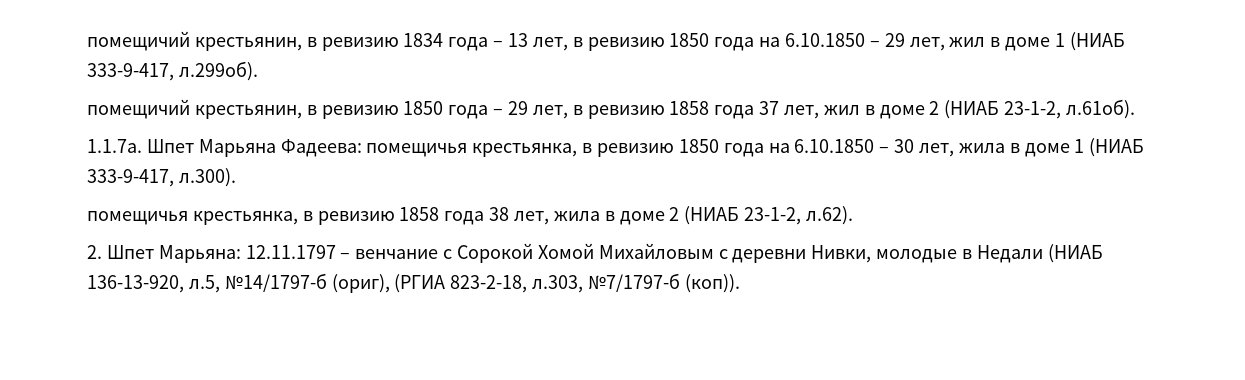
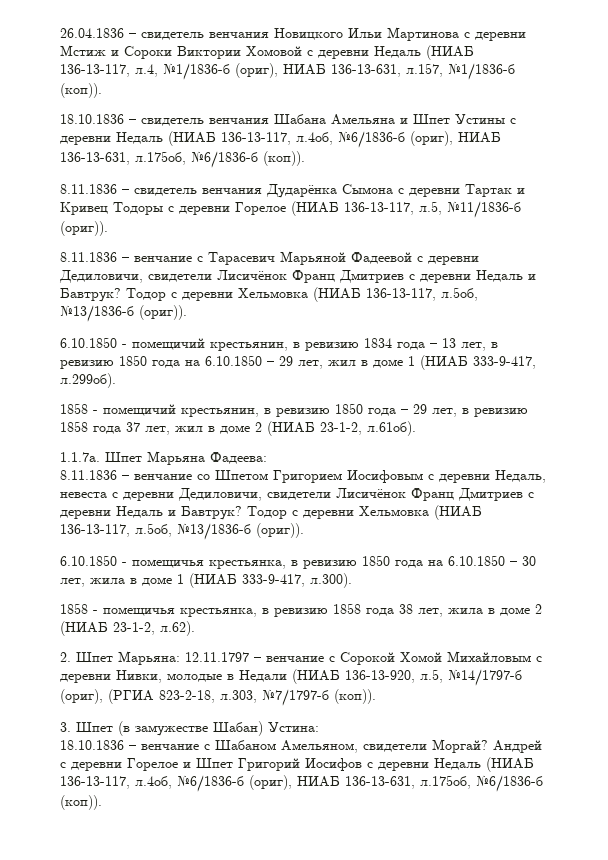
- помещичий крестьянин, в ревизию 1834 года – 13 лет, в ревизию 1850 года на 6.10.1850 – 29 лет, жил в доме 1 (НИАБ 333-9-417, л.299об).
+ 26.04.1836 – свидетель венчания Новицкого Ильи Мартинова с деревни Мстиж и Сороки Виктории Хомовой с деревни Недаль (НИАБ 136-13-117, л.4, №1/1836-б (ориг), НИАБ 136-13-631, л.157, №1/1836-б (коп)).
+ 18.10.1836 – свидетель венчания Шабана Амельяна и Шпет Устины с деревни Недаль (НИАБ 136-13-117, л.4об, №6/1836-б (ориг), НИАБ 136-13-631, л.175об, №6/1836-б (коп)).
+ 8.11.1836 – свидетель венчания Дударёнка Сымона с деревни Тартак и Кривец Тодоры с деревни Горелое (НИАБ 136-13-117, л.5, №11/1836-б (ориг)).
+ 8.11.1836 – венчание с Тарасевич Марьяной Фадеевой с деревни Дедиловичи, свидетели Лисичёнок Франц Дмитриев с деревни Недаль и Бавтрук? Тодор с деревни Хельмовка (НИАБ 136-13-117, л.5об, №13/1836-б (ориг)).
+ 6.10.1850 - помещичий крестьянин, в ревизию 1834 года – 13 лет, в ревизию 1850 года на 6.10.1850 – 29 лет, жил в доме 1 (НИАБ 333-9-417, л.299об).
- помещичий крестьянин, в ревизию 1850 года – 29 лет, в ревизию 1858 года 37 лет, жил в доме 2 (НИАБ 23-1-2, л.61об).
+ 1858 - помещичий крестьянин, в ревизию 1850 года – 29 лет, в ревизию 1858 года 37 лет, жил в доме 2 (НИАБ 23-1-2, л.61об).
- 1.1.7а. Шпет Марьяна Фадеева: помещичья крестьянка, в ревизию 1850 года на 6.10.1850 – 30 лет, жила в доме 1 (НИАБ 333-9-417, л.300).
+ 1.1.7а. Шпет Марьяна Фадеева:
+ 8.11.1836 – венчание со Шпетом Григорием Иосифовым с деревни Недаль, невеста с деревни Дедиловичи, свидетели Лисичёнок Франц Дмитриев с деревни Недаль и Бавтрук? Тодор с деревни Хельмовка (НИАБ 136-13-117, л.5об, №13/1836-б (ориг)).
+ 6.10.1850 - помещичья крестьянка, в ревизию 1850 года на 6.10.1850 – 30 лет, жила в доме 1 (НИАБ 333-9-417, л.300).
- помещичья крестьянка, в ревизию 1858 года 38 лет, жила в доме 2 (НИАБ 23-1-2, л.62).
+ 1858 - помещичья крестьянка, в ревизию 1858 года 38 лет, жила в доме 2 (НИАБ 23-1-2, л.62).
+ 3. Шпет (в замужестве Шабан) Устина:
+ 18.10.1836 – венчание с Шабаном Амельяном, свидетели Моргай? Андрей с деревни Горелое и Шпет Григорий Иосифов с деревни Недаль (НИАБ 136-13-117, л.4об, №6/1836-б (ориг), НИАБ 136-13-631, л.175об, №6/1836-б (коп)).

